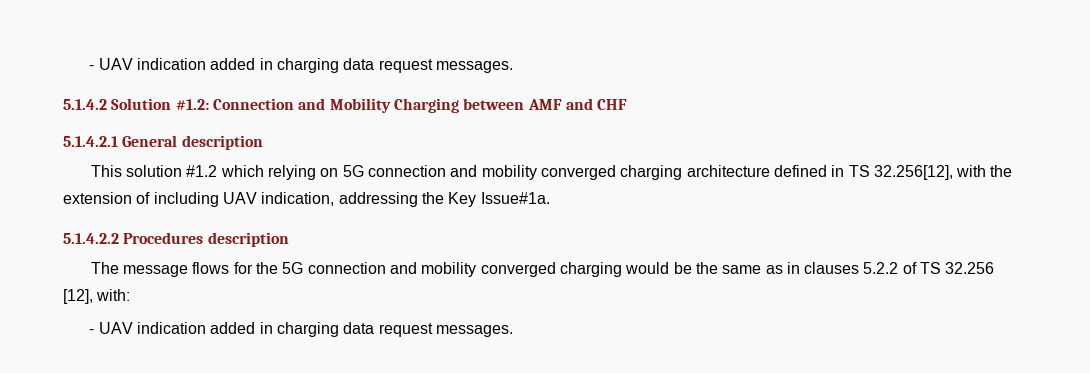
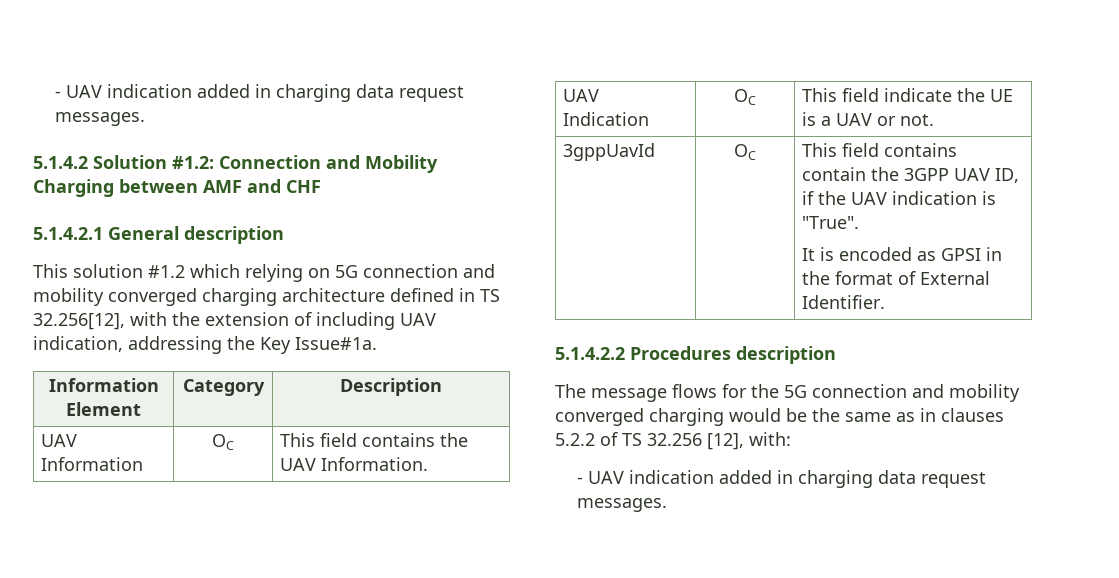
+ Information Element | Category | Description
+ UAV Information | OC | This field contains the UAV Information.
+ UAV Indication | OC | This field indicate the UE is a UAV or not.
+ 3gppUavId | OC | This field contains contain the 3GPP UAV ID, if the UAV indication is "True".
+ It is encoded as GPSI in the format of External Identifier.

